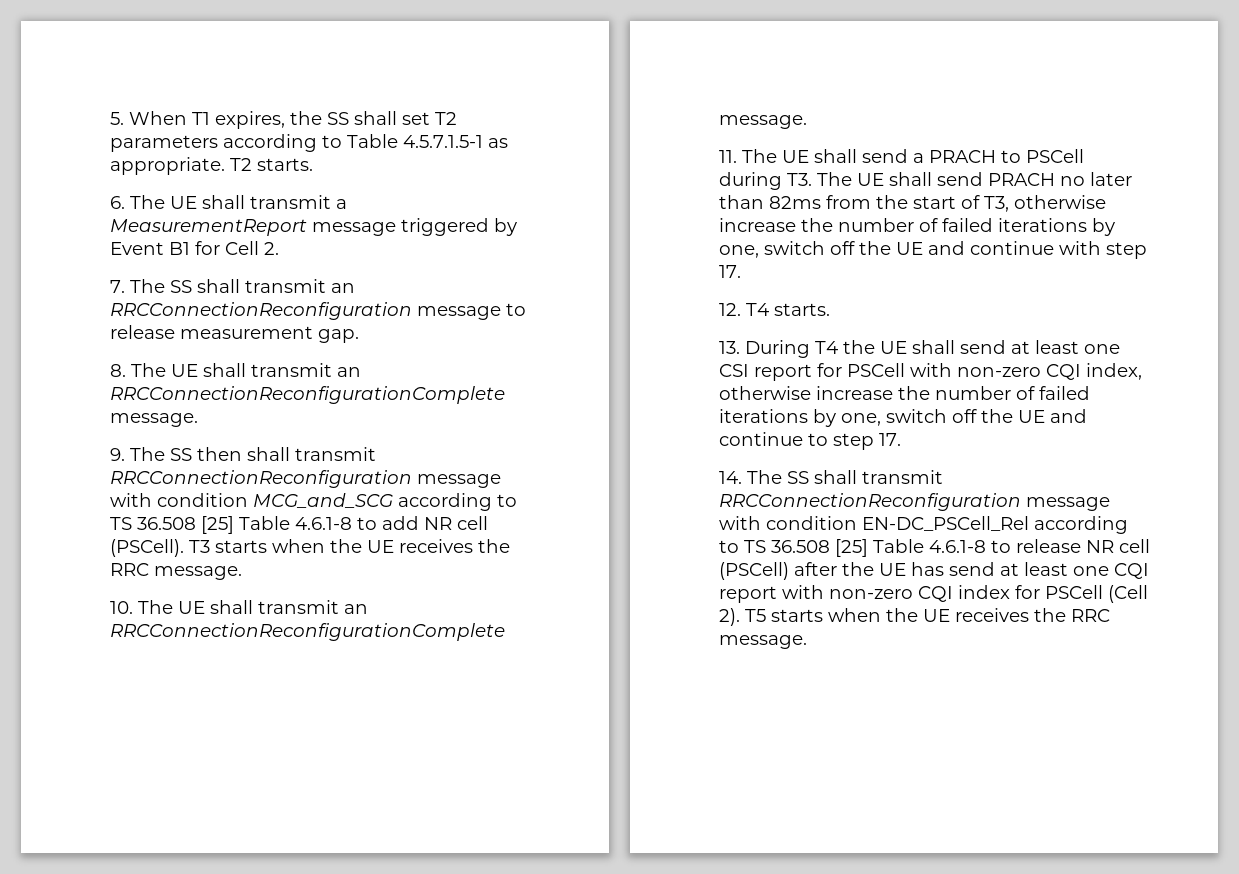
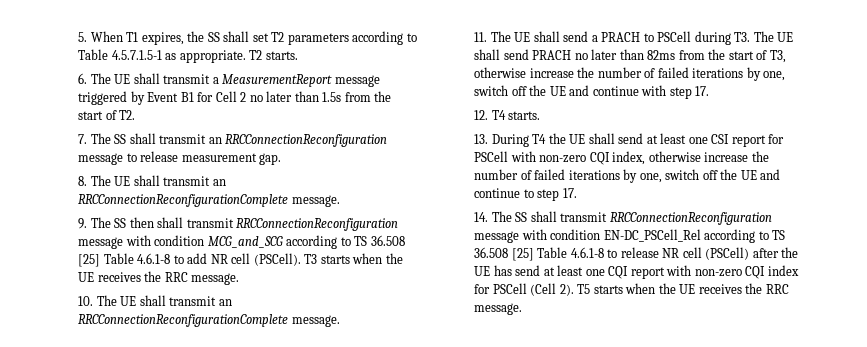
- 6. The UE shall transmit a MeasurementReport message triggered by Event B1 for Cell 2.
+ 6. The UE shall transmit a MeasurementReport message triggered by Event B1 for Cell 2 no later than 1.5s from the start of T2.

